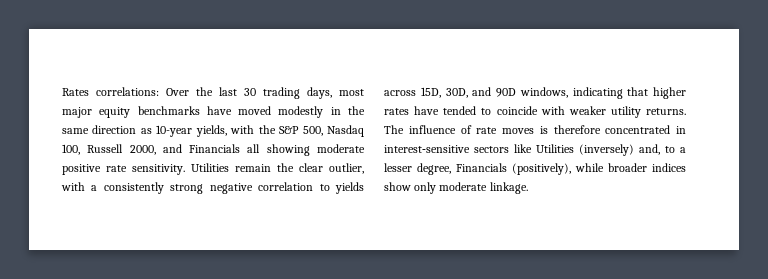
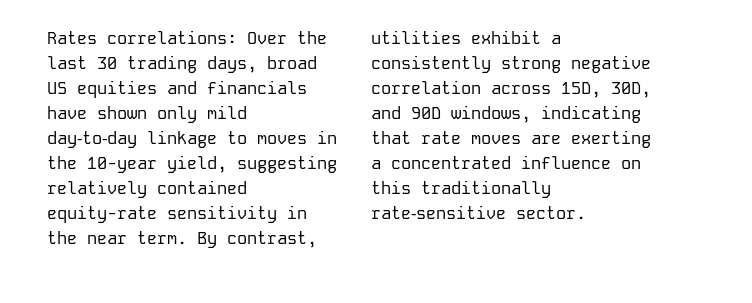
- Rates correlations: Over the last 30 trading days, most major equity benchmarks have moved modestly in the same direction as 10-year yields, with the S&P 500, Nasdaq 100, Russell 2000, and Financials all showing moderate positive rate sensitivity. Utilities remain the clear outlier, with a consistently strong negative correlation to yields across 15D, 30D, and 90D windows, indicating that higher rates have tended to coincide with weaker utility returns. The influence of rate moves is therefore concentrated in interest‑sensitive sectors like Utilities (inversely) and, to a lesser degree, Financials (positively), while broader indices show only moderate linkage.
+ Rates correlations: Over the last 30 trading days, broad US equities and financials have shown only mild day‑to‑day linkage to moves in the 10-year yield, suggesting relatively contained equity-rate sensitivity in the near term. By contrast, utilities exhibit a consistently strong negative correlation across 15D, 30D, and 90D windows, indicating that rate moves are exerting a concentrated influence on this traditionally rate‑sensitive sector.

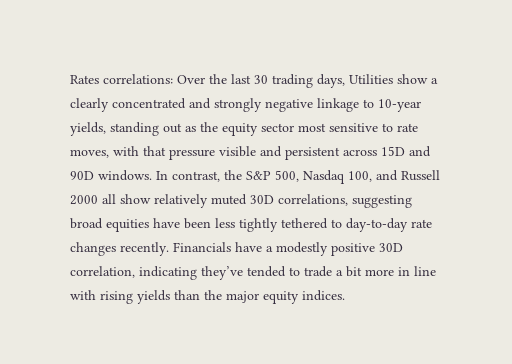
- Rates correlations: Over the last 30 trading days, broad US equities and financials have shown only mild day‑to‑day linkage to moves in the 10-year yield, suggesting relatively contained equity-rate sensitivity in the near term. By contrast, utilities exhibit a consistently strong negative correlation across 15D, 30D, and 90D windows, indicating that rate moves are exerting a concentrated influence on this traditionally rate‑sensitive sector.
+ Rates correlations: Over the last 30 trading days, Utilities show a clearly concentrated and strongly negative linkage to 10-year yields, standing out as the equity sector most sensitive to rate moves, with that pressure visible and persistent across 15D and 90D windows. In contrast, the S&P 500, Nasdaq 100, and Russell 2000 all show relatively muted 30D correlations, suggesting broad equities have been less tightly tethered to day‑to‑day rate changes recently. Financials have a modestly positive 30D correlation, indicating they’ve tended to trade a bit more in line with rising yields than the major equity indices.

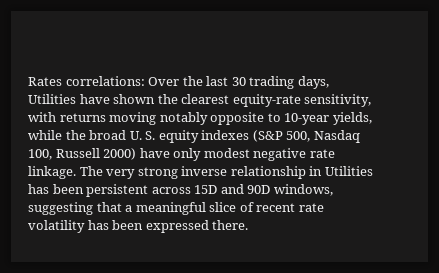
- Rates correlations: Over the last 30 trading days, Utilities show a clearly concentrated and strongly negative linkage to 10-year yields, standing out as the equity sector most sensitive to rate moves, with that pressure visible and persistent across 15D and 90D windows. In contrast, the S&P 500, Nasdaq 100, and Russell 2000 all show relatively muted 30D correlations, suggesting broad equities have been less tightly tethered to day‑to‑day rate changes recently. Financials have a modestly positive 30D correlation, indicating they’ve tended to trade a bit more in line with rising yields than the major equity indices.
+ Rates correlations: Over the last 30 trading days, Utilities have shown the clearest equity-rate sensitivity, with returns moving notably opposite to 10-year yields, while the broad U. S. equity indexes (S&P 500, Nasdaq 100, Russell 2000) have only modest negative rate linkage. The very strong inverse relationship in Utilities has been persistent across 15D and 90D windows, suggesting that a meaningful slice of recent rate volatility has been expressed there.

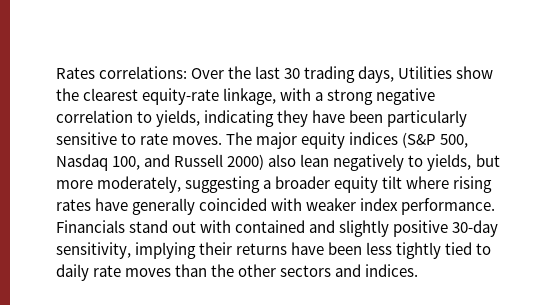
- Rates correlations: Over the last 30 trading days, Utilities have shown the clearest equity-rate sensitivity, with returns moving notably opposite to 10-year yields, while the broad U. S. equity indexes (S&P 500, Nasdaq 100, Russell 2000) have only modest negative rate linkage. The very strong inverse relationship in Utilities has been persistent across 15D and 90D windows, suggesting that a meaningful slice of recent rate volatility has been expressed there.
+ Rates correlations: Over the last 30 trading days, Utilities show the clearest equity-rate linkage, with a strong negative correlation to yields, indicating they have been particularly sensitive to rate moves. The major equity indices (S&P 500, Nasdaq 100, and Russell 2000) also lean negatively to yields, but more moderately, suggesting a broader equity tilt where rising rates have generally coincided with weaker index performance. Financials stand out with contained and slightly positive 30-day sensitivity, implying their returns have been less tightly tied to daily rate moves than the other sectors and indices.

